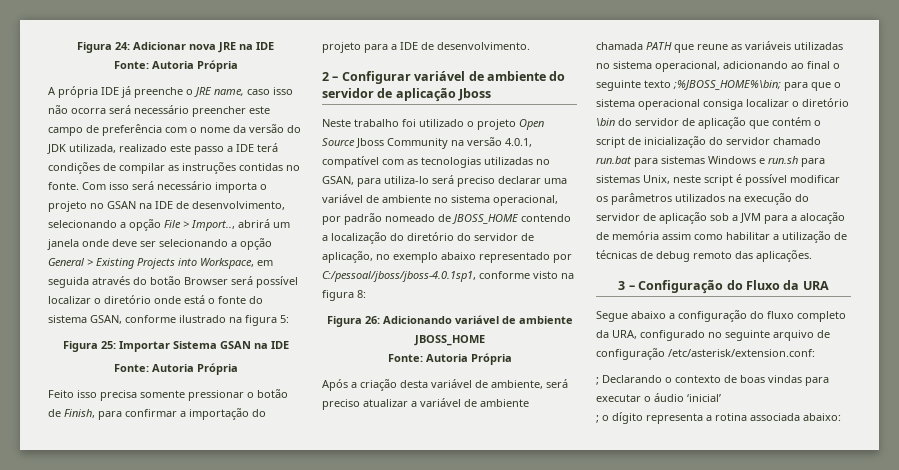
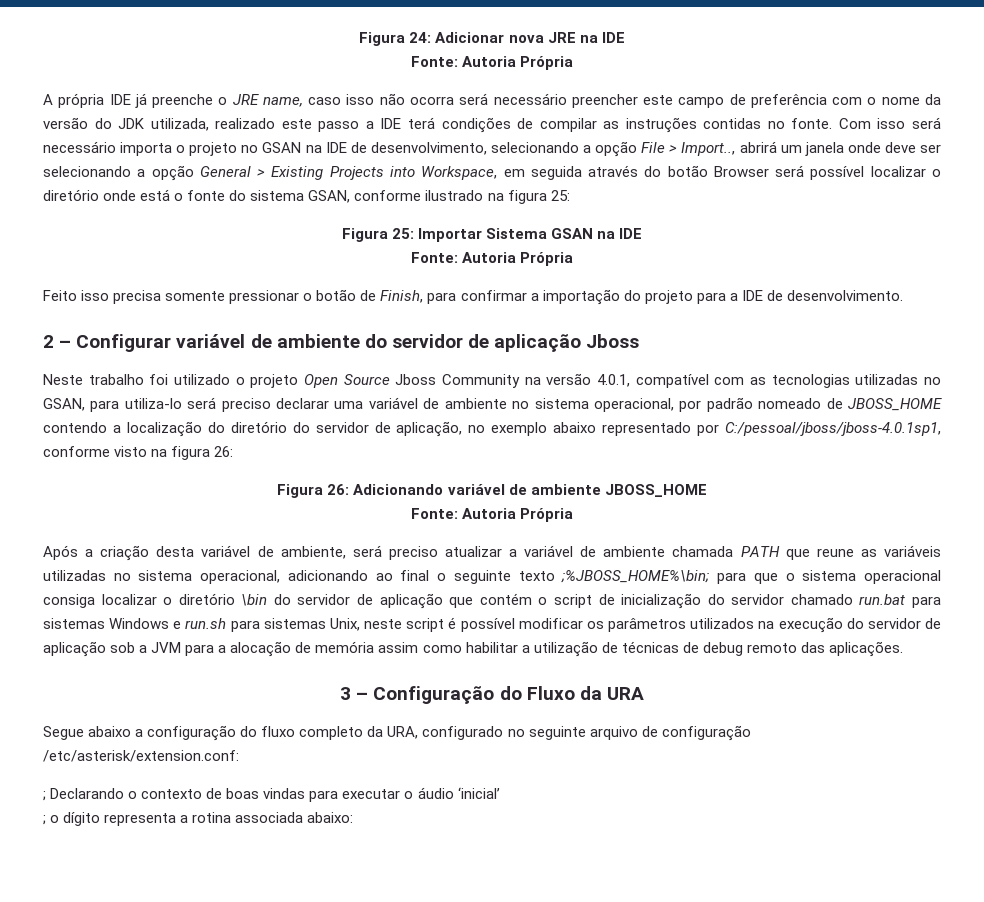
- Com isso será necessário importa o projeto no GSAN na IDE de desenvolvimento, selecionando a opção File > Import.., abrirá um janela onde deve ser selecionando a opção General > Existing Projects into Workspace, em seguida através do botão Browser será possível localizar o diretório onde está o fonte do sistema GSAN, conforme ilustrado na figura 5:
+ Com isso será necessário importa o projeto no GSAN na IDE de desenvolvimento, selecionando a opção File > Import.., abrirá um janela onde deve ser selecionando a opção General > Existing Projects into Workspace, em seguida através do botão Browser será possível localizar o diretório onde está o fonte do sistema GSAN, conforme ilustrado na figura 25:
- Neste trabalho foi utilizado o projeto Open Source Jboss Community na versão 4.0.1, compatível com as tecnologias utilizadas no GSAN, para utiliza-lo será preciso declarar uma variável de ambiente no sistema operacional, por padrão nomeado de JBOSS_HOME contendo a localização do diretório do servidor de aplicação, no exemplo abaixo representado por C:/pessoal/jboss/jboss-4.0.1sp1, conforme visto na figura 8:
+ Neste trabalho foi utilizado o projeto Open Source Jboss Community na versão 4.0.1, compatível com as tecnologias utilizadas no GSAN, para utiliza-lo será preciso declarar uma variável de ambiente no sistema operacional, por padrão nomeado de JBOSS_HOME contendo a localização do diretório do servidor de aplicação, no exemplo abaixo representado por C:/pessoal/jboss/jboss-4.0.1sp1, conforme visto na figura 26:

